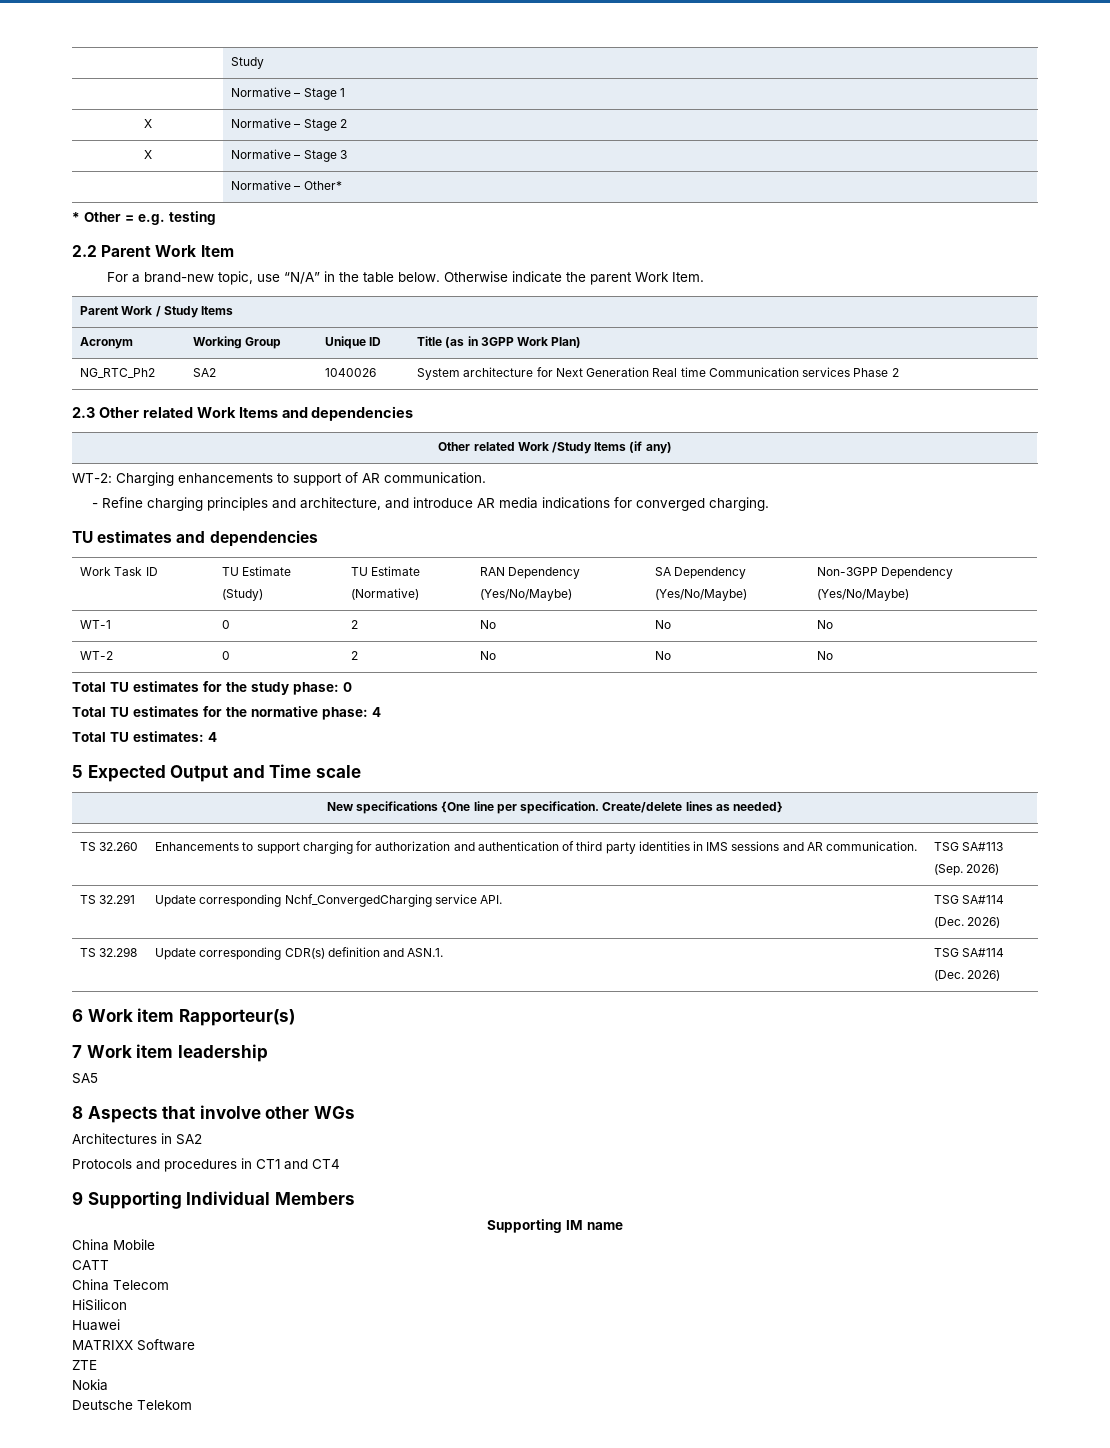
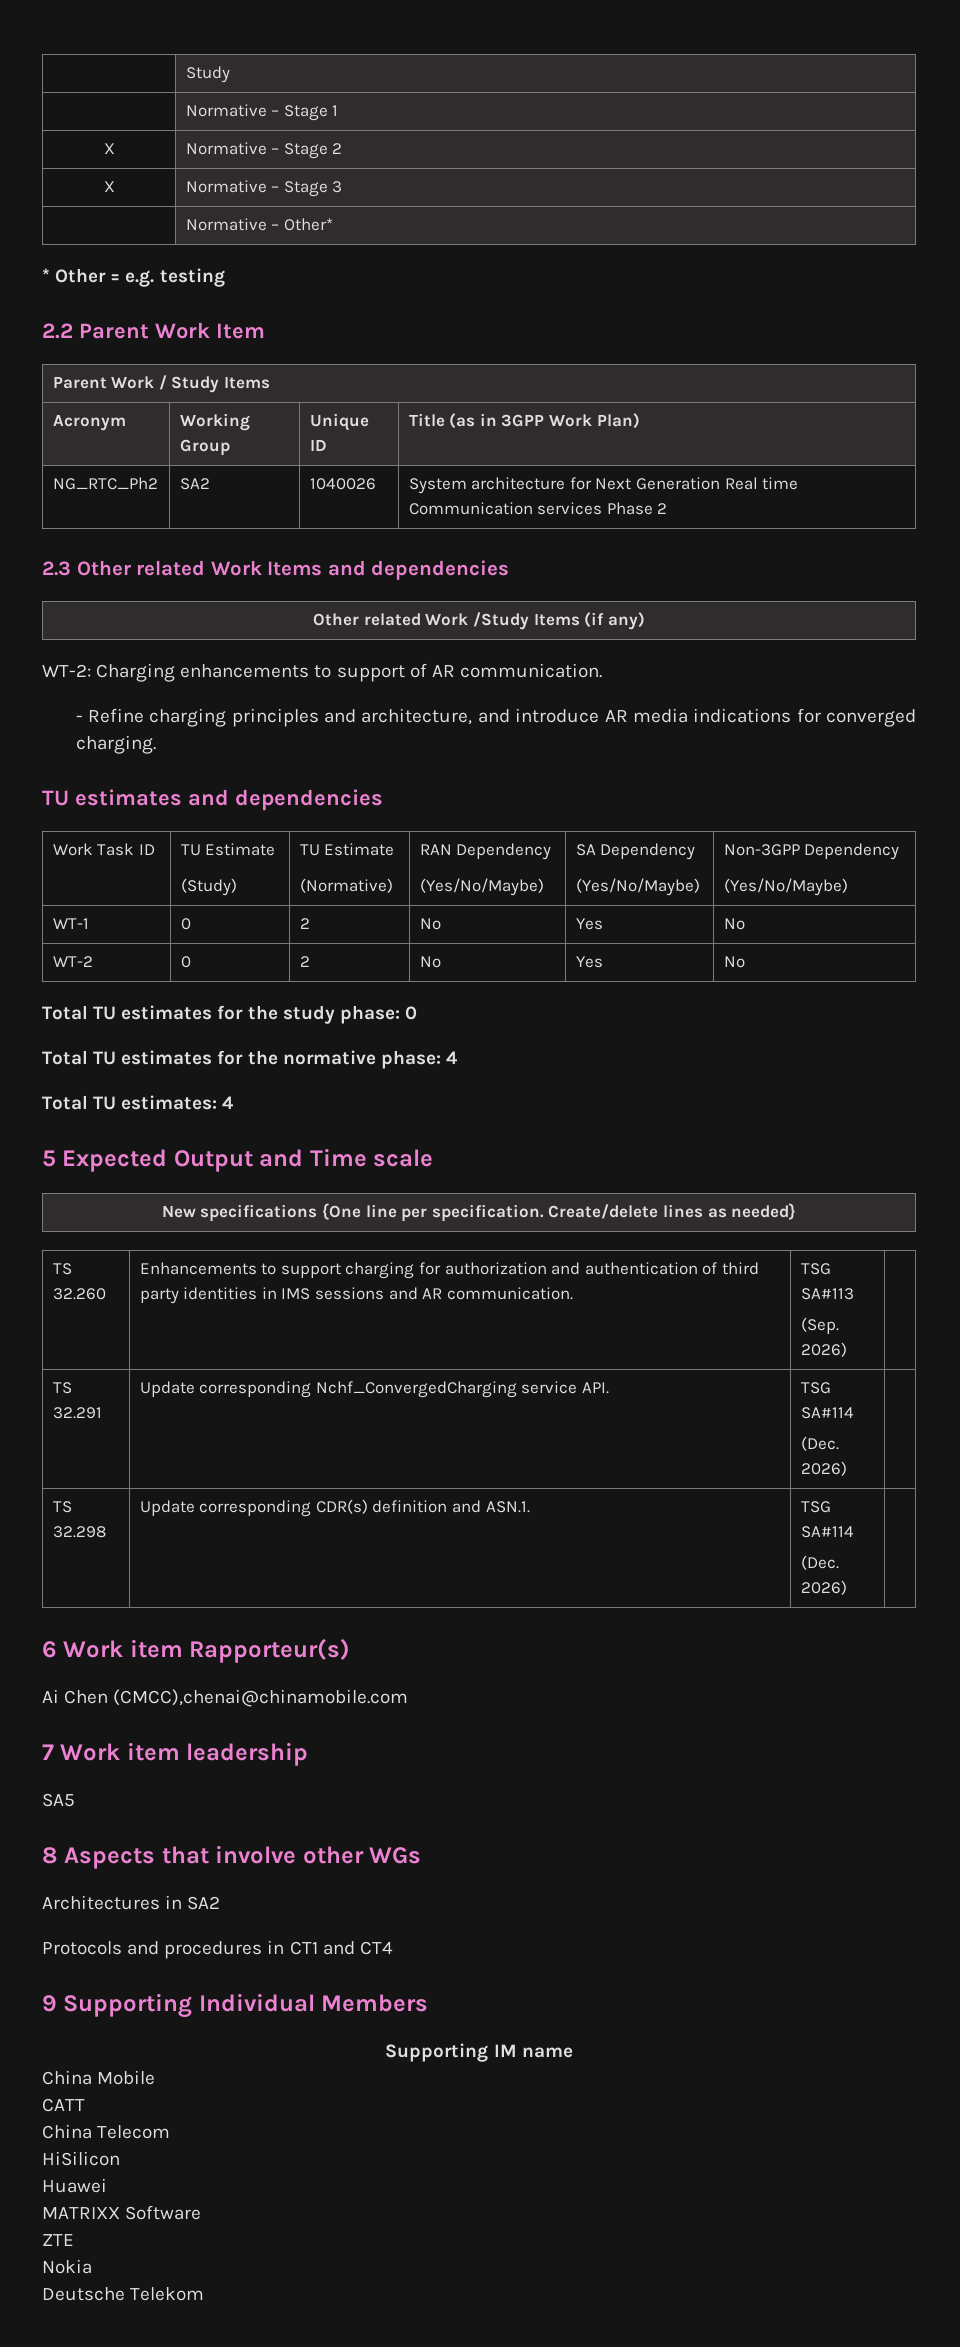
- For a brand-new topic, use “N/A” in the table below. Otherwise indicate the parent Work Item.
- WT-1 | 0 | 2 | No | No | No
+ WT-1 | 0 | 2 | No | Yes | No
- WT-2 | 0 | 2 | No | No | No
+ WT-2 | 0 | 2 | No | Yes | No
+ Ai Chen (CMCC),chenai@chinamobile.com

